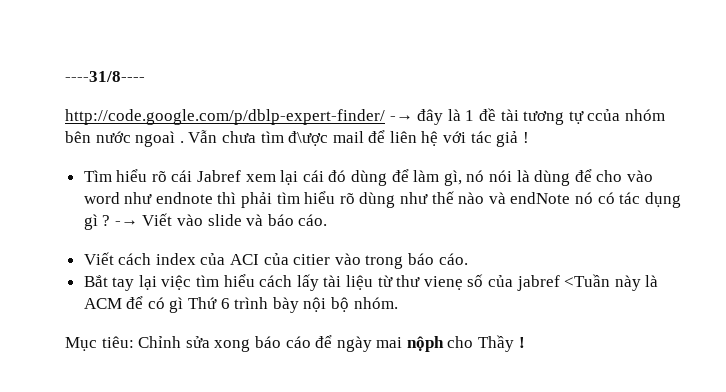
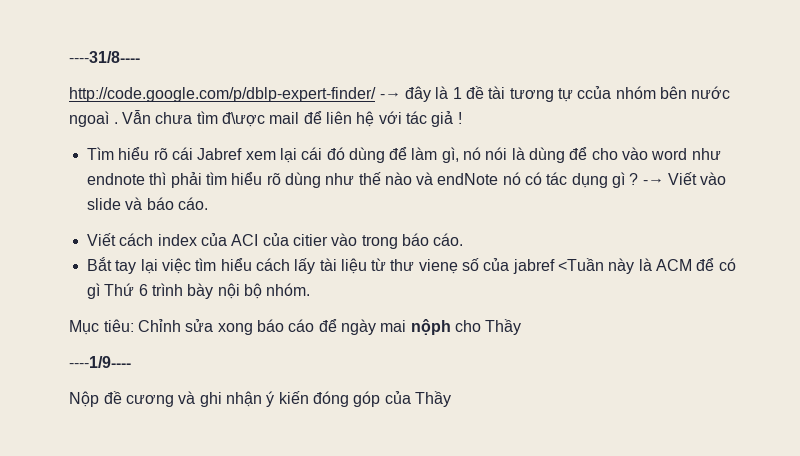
- Mục tiêu: Chỉnh sửa xong báo cáo để ngày mai nộph cho Thầy !
+ Mục tiêu: Chỉnh sửa xong báo cáo để ngày mai nộph cho Thầy
+ ----1/9----
+ Nộp đề cương và ghi nhận ý kiến đóng góp của Thầy

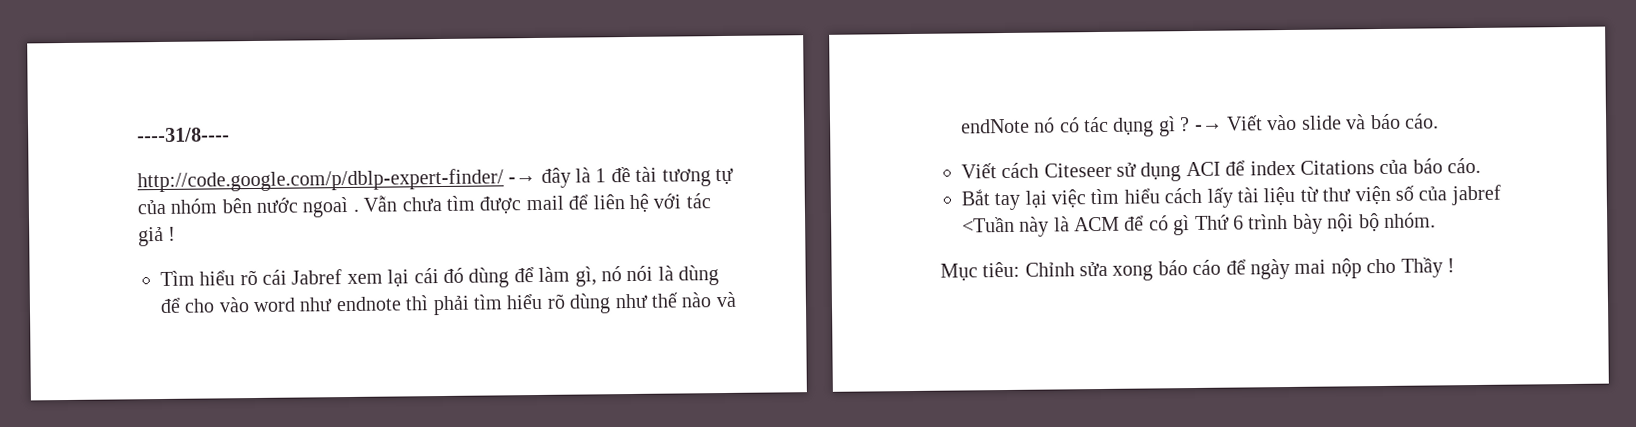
- http://code.google.com/p/dblp-expert-finder/ -→ đây là 1 đề tài tương tự ccủa nhóm bên nước ngoaì .
+ http://code.google.com/p/dblp-expert-finder/ -→ đây là 1 đề tài tương tự của nhóm bên nước ngoaì .
- Vẫn chưa tìm đ\ược mail để liên hệ với tác giả !
+ Vẫn chưa tìm được mail để liên hệ với tác giả !
- Viết cách index của ACI của citier vào trong báo cáo.
+ Viết cách Citeseer sử dụng ACI để index Citations của báo cáo.
- Bắt tay lại việc tìm hiểu cách lấy tài liệu từ thư vienẹ số của jabref <Tuần này là ACM để có gì Thứ 6 trình bày nội bộ nhóm.
+ Bắt tay lại việc tìm hiểu cách lấy tài liệu từ thư viện số của jabref <Tuần này là ACM để có gì Thứ 6 trình bày nội bộ nhóm.
- Mục tiêu: Chỉnh sửa xong báo cáo để ngày mai nộph cho Thầy
- ----1/9----
- Nộp đề cương và ghi nhận ý kiến đóng góp của Thầy
+ Mục tiêu: Chỉnh sửa xong báo cáo để ngày mai nộp cho Thầy !

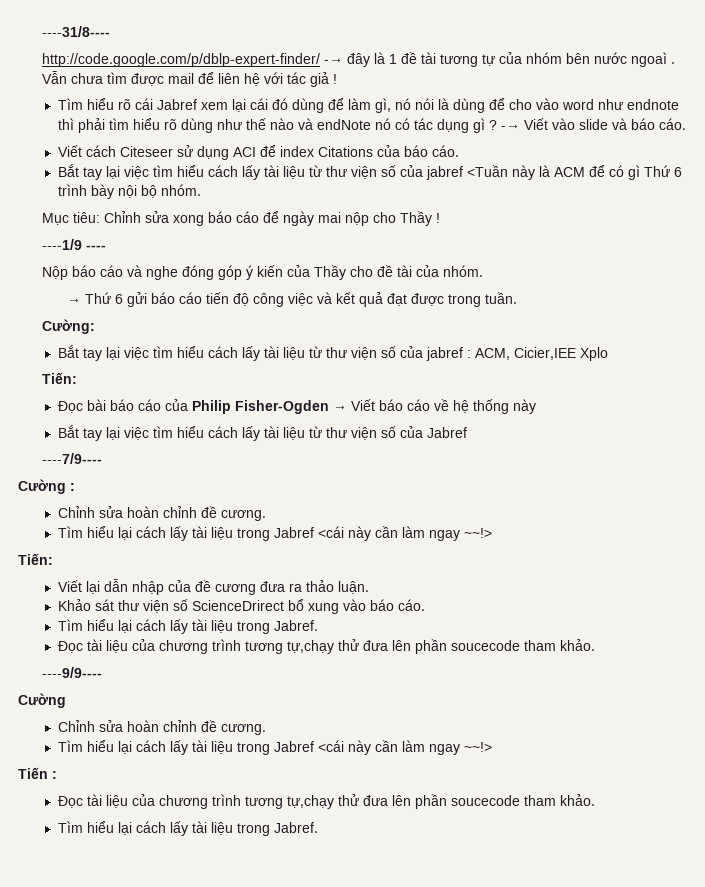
+ ----1/9 ----
+ Nộp báo cáo và nghe đóng góp ý kiến của Thầy cho đề tài của nhóm.
+ → Thứ 6 gửi báo cáo tiến độ công việc và kết quả đạt được trong tuần.
+ Cường:
+ Bắt tay lại việc tìm hiểu cách lấy tài liệu từ thư viện số của jabref : ACM, Cicier,IEE Xplo
+ Tiến:
+ Đọc bài báo cáo của Philip Fisher-Ogden → Viết báo cáo về hệ thống này
+ Bắt tay lại việc tìm hiểu cách lấy tài liệu từ thư viện số của Jabref
+ ----7/9----
+ Cường :
+ Chỉnh sửa hoàn chỉnh đề cương.
+ Tìm hiểu lại cách lấy tài liệu trong Jabref <cái này cần làm ngay ~~!>
+ Tiến:
+ Viết lại dẫn nhập của đề cương đưa ra thảo luận.
+ Khảo sát thư viện số ScienceDrirect bổ xung vào báo cáo.
+ Tìm hiểu lại cách lấy tài liệu trong Jabref.
+ Đọc tài liệu của chương trình tương tự,chạy thử đưa lên phần soucecode tham khảo.
+ ----9/9----
+ Cường
+ Chỉnh sửa hoàn chỉnh đề cương.
+ Tìm hiểu lại cách lấy tài liệu trong Jabref <cái này cần làm ngay ~~!>
+ Tiến :
+ Đọc tài liệu của chương trình tương tự,chạy thử đưa lên phần soucecode tham khảo.
+ Tìm hiểu lại cách lấy tài liệu trong Jabref.

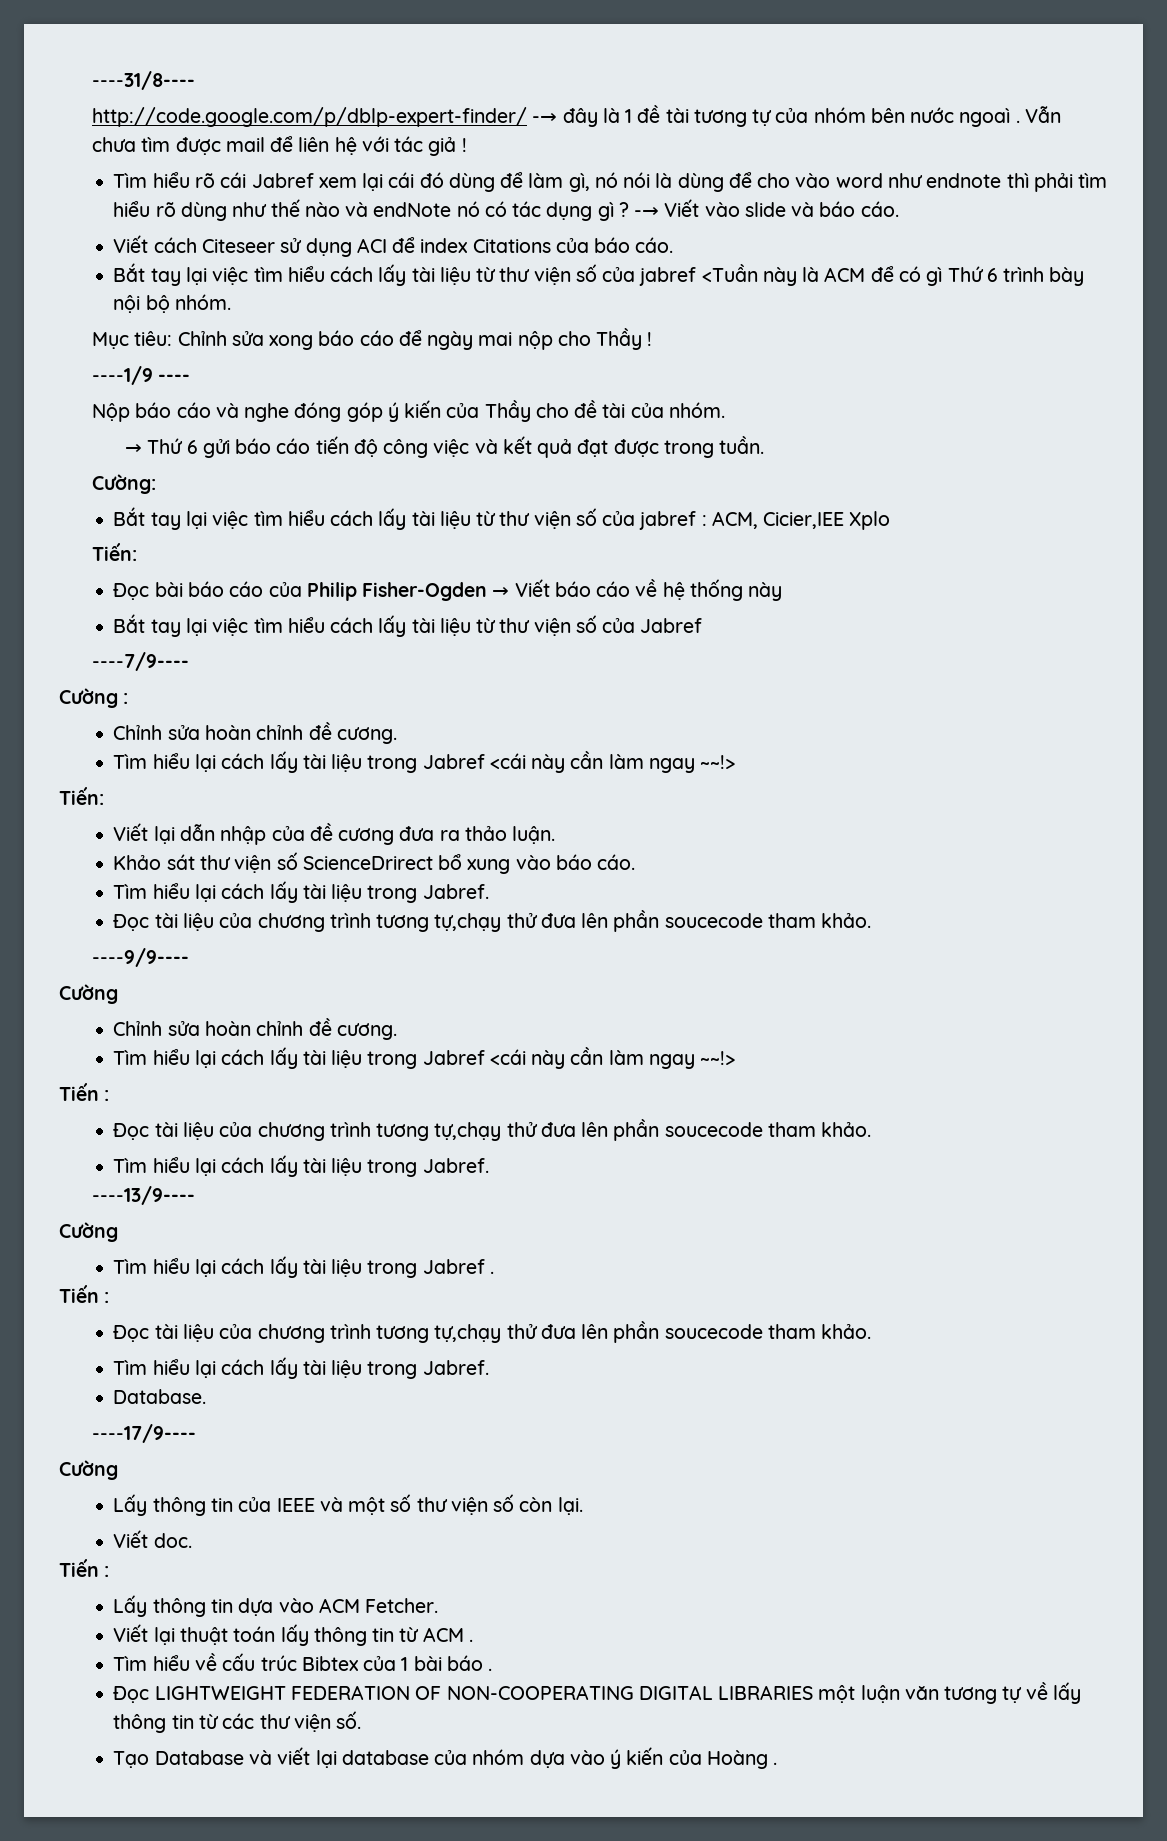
+ ----13/9----
+ Cường
+ Tìm hiểu lại cách lấy tài liệu trong Jabref .
+ Tiến :
+ Đọc tài liệu của chương trình tương tự,chạy thử đưa lên phần soucecode tham khảo.
+ Tìm hiểu lại cách lấy tài liệu trong Jabref.
+ Database.
+ ----17/9----
+ Cường
+ Lấy thông tin của IEEE và một số thư viện số còn lại.
+ Viết doc.
+ Tiến :
+ Lấy thông tin dựa vào ACM Fetcher.
+ Viết lại thuật toán lấy thông tin từ ACM .
+ Tìm hiểu về cấu trúc Bibtex của 1 bài báo .
+ Đọc LIGHTWEIGHT FEDERATION OF NON-COOPERATING DIGITAL LIBRARIES một luận văn tương tự về lấy thông tin từ các thư viện số.
+ Tạo Database và viết lại database của nhóm dựa vào ý kiến của Hoàng .

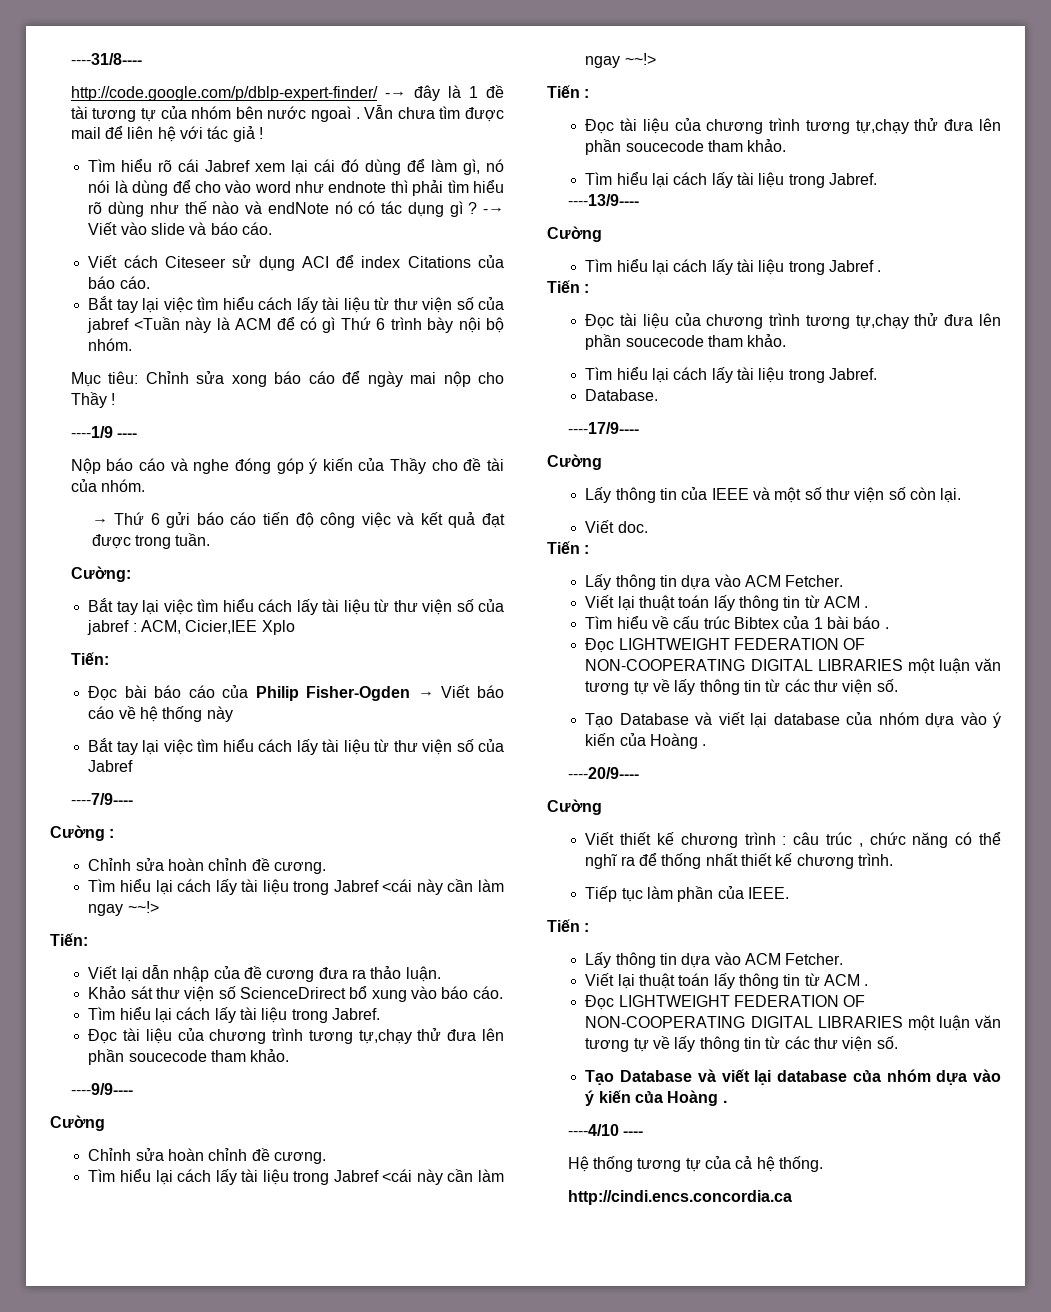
+ ----20/9----
+ Cường
+ Viết thiết kế chương trình : câu trúc , chức năng có thể nghĩ ra để thống nhất thiết kế chương trình.
+ Tiếp tục làm phần của IEEE.
+ Tiến :
+ Lấy thông tin dựa vào ACM Fetcher.
+ Viết lại thuật toán lấy thông tin từ ACM .
+ Đọc LIGHTWEIGHT FEDERATION OF NON-COOPERATING DIGITAL LIBRARIES một luận văn tương tự về lấy thông tin từ các thư viện số.
+ Tạo Database và viết lại database của nhóm dựa vào ý kiến của Hoàng .
+ ----4/10 ----
+ Hệ thống tương tự của cả hệ thống.
+ http://cindi.encs.concordia.ca

